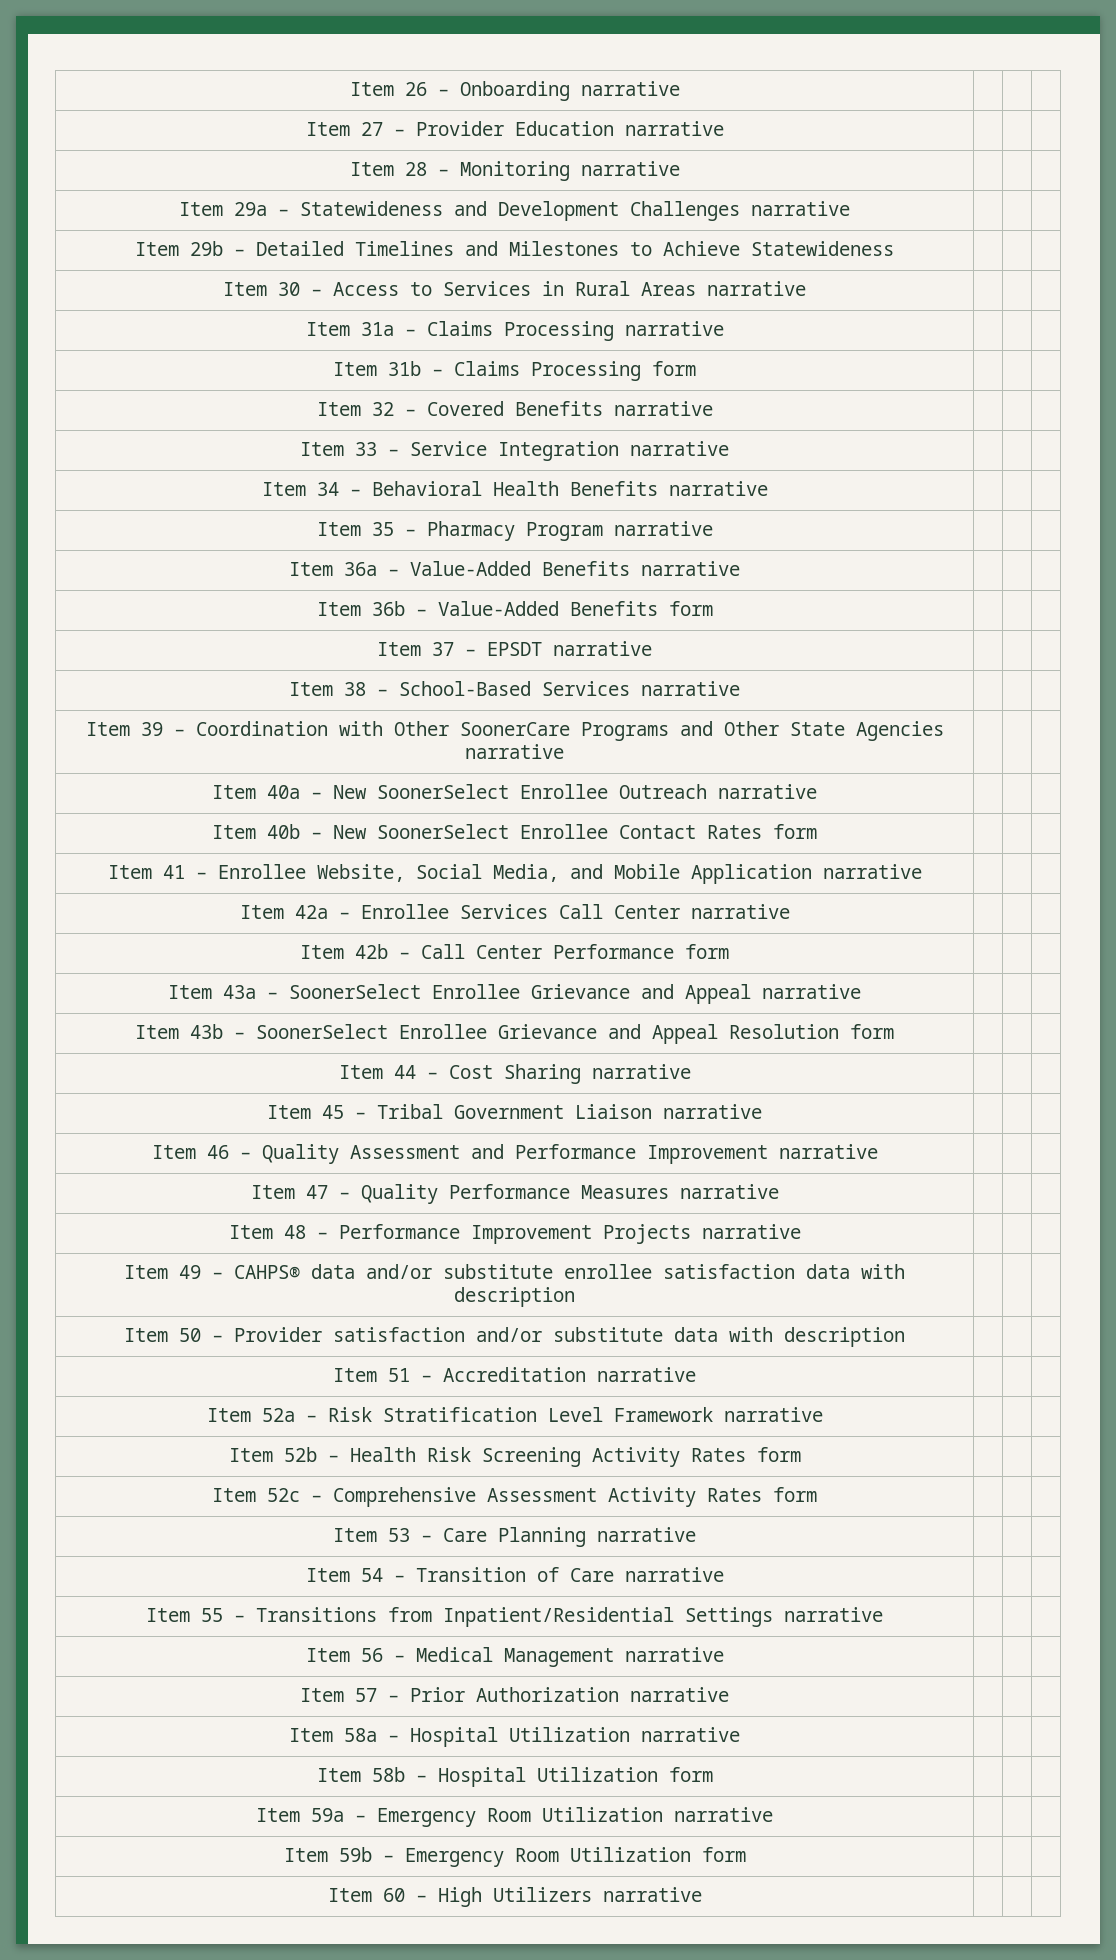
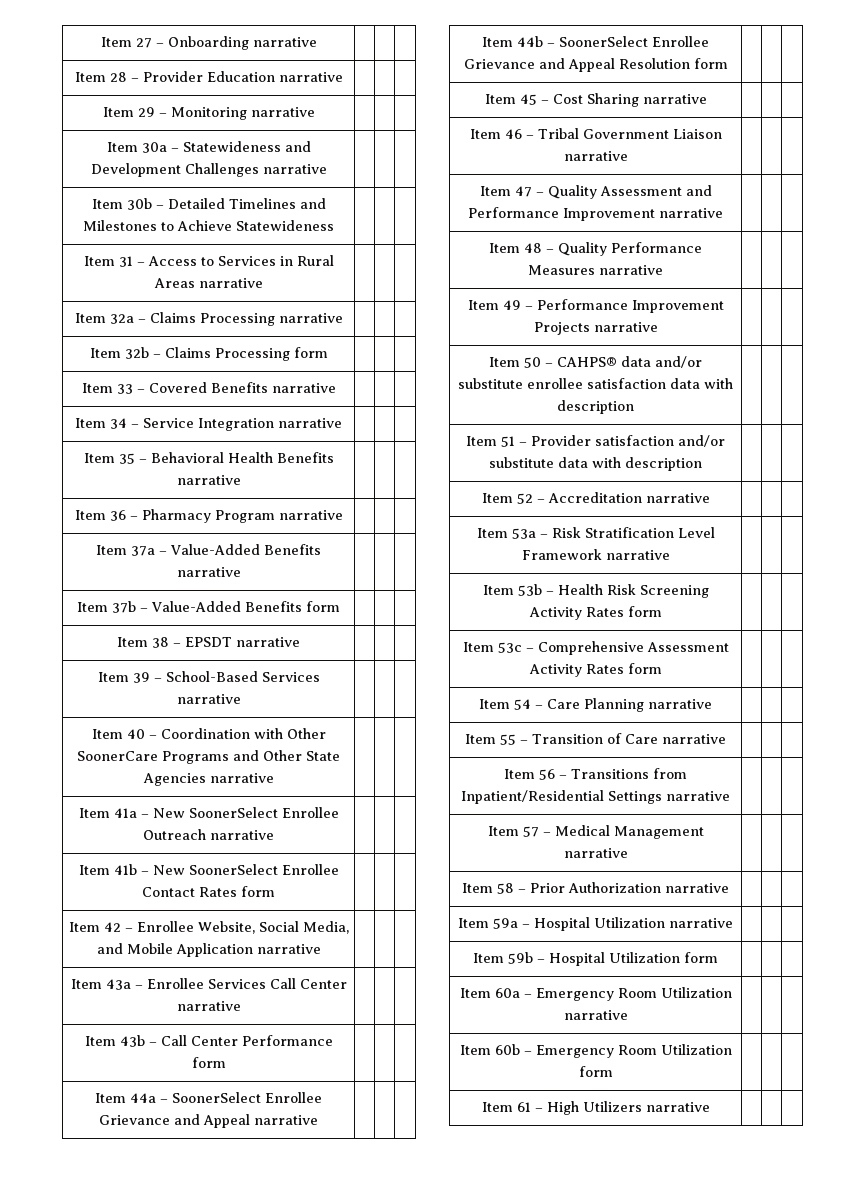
- Item 26 – Onboarding narrative | | |
+ Item 27 – Onboarding narrative | | |
- Item 27 – Provider Education narrative | | |
+ Item 28 – Provider Education narrative | | |
- Item 28 – Monitoring narrative | | |
+ Item 29 – Monitoring narrative | | |
- Item 29a – Statewideness and Development Challenges narrative | | |
+ Item 30a – Statewideness and Development Challenges narrative | | |
- Item 29b – Detailed Timelines and Milestones to Achieve Statewideness | | |
+ Item 30b – Detailed Timelines and Milestones to Achieve Statewideness | | |
- Item 30 – Access to Services in Rural Areas narrative | | |
+ Item 31 – Access to Services in Rural Areas narrative | | |
- Item 31a – Claims Processing narrative | | |
+ Item 32a – Claims Processing narrative | | |
- Item 31b – Claims Processing form | | |
+ Item 32b – Claims Processing form | | |
- Item 32 – Covered Benefits narrative | | |
+ Item 33 – Covered Benefits narrative | | |
- Item 33 – Service Integration narrative | | |
+ Item 34 – Service Integration narrative | | |
- Item 34 – Behavioral Health Benefits narrative | | |
+ Item 35 – Behavioral Health Benefits narrative | | |
- Item 35 – Pharmacy Program narrative | | |
+ Item 36 – Pharmacy Program narrative | | |
- Item 36a – Value-Added Benefits narrative | | |
+ Item 37a – Value-Added Benefits narrative | | |
- Item 36b – Value-Added Benefits form | | |
+ Item 37b – Value-Added Benefits form | | |
- Item 37 – EPSDT narrative | | |
+ Item 38 – EPSDT narrative | | |
- Item 38 – School-Based Services narrative | | |
+ Item 39 – School-Based Services narrative | | |
- Item 39 – Coordination with Other SoonerCare Programs and Other State Agencies narrative | | |
+ Item 40 – Coordination with Other SoonerCare Programs and Other State Agencies narrative | | |
- Item 40a – New SoonerSelect Enrollee Outreach narrative | | |
+ Item 41a – New SoonerSelect Enrollee Outreach narrative | | |
- Item 40b – New SoonerSelect Enrollee Contact Rates form | | |
+ Item 41b – New SoonerSelect Enrollee Contact Rates form | | |
- Item 41 – Enrollee Website, Social Media, and Mobile Application narrative | | |
+ Item 42 – Enrollee Website, Social Media, and Mobile Application narrative | | |
- Item 42a – Enrollee Services Call Center narrative | | |
+ Item 43a – Enrollee Services Call Center narrative | | |
- Item 42b – Call Center Performance form | | |
+ Item 43b – Call Center Performance form | | |
- Item 43a – SoonerSelect Enrollee Grievance and Appeal narrative | | |
+ Item 44a – SoonerSelect Enrollee Grievance and Appeal narrative | | |
- Item 43b – SoonerSelect Enrollee Grievance and Appeal Resolution form | | |
+ Item 44b – SoonerSelect Enrollee Grievance and Appeal Resolution form | | |
- Item 44 – Cost Sharing narrative | | |
+ Item 45 – Cost Sharing narrative | | |
- Item 45 – Tribal Government Liaison narrative | | |
+ Item 46 – Tribal Government Liaison narrative | | |
- Item 46 – Quality Assessment and Performance Improvement narrative | | |
+ Item 47 – Quality Assessment and Performance Improvement narrative | | |
- Item 47 – Quality Performance Measures narrative | | |
+ Item 48 – Quality Performance Measures narrative | | |
- Item 48 – Performance Improvement Projects narrative | | |
+ Item 49 – Performance Improvement Projects narrative | | |
- Item 49 – CAHPS® data and/or substitute enrollee satisfaction data with description | | |
+ Item 50 – CAHPS® data and/or substitute enrollee satisfaction data with description | | |
- Item 50 – Provider satisfaction and/or substitute data with description | | |
+ Item 51 – Provider satisfaction and/or substitute data with description | | |
- Item 51 – Accreditation narrative | | |
+ Item 52 – Accreditation narrative | | |
- Item 52a – Risk Stratification Level Framework narrative | | |
+ Item 53a – Risk Stratification Level Framework narrative | | |
- Item 52b – Health Risk Screening Activity Rates form | | |
+ Item 53b – Health Risk Screening Activity Rates form | | |
- Item 52c – Comprehensive Assessment Activity Rates form | | |
+ Item 53c – Comprehensive Assessment Activity Rates form | | |
- Item 53 – Care Planning narrative | | |
+ Item 54 – Care Planning narrative | | |
- Item 54 – Transition of Care narrative | | |
+ Item 55 – Transition of Care narrative | | |
- Item 55 – Transitions from Inpatient/Residential Settings narrative | | |
+ Item 56 – Transitions from Inpatient/Residential Settings narrative | | |
- Item 56 – Medical Management narrative | | |
+ Item 57 – Medical Management narrative | | |
- Item 57 – Prior Authorization narrative | | |
+ Item 58 – Prior Authorization narrative | | |
- Item 58a – Hospital Utilization narrative | | |
+ Item 59a – Hospital Utilization narrative | | |
- Item 58b – Hospital Utilization form | | |
+ Item 59b – Hospital Utilization form | | |
- Item 59a – Emergency Room Utilization narrative | | |
+ Item 60a – Emergency Room Utilization narrative | | |
- Item 59b – Emergency Room Utilization form | | |
+ Item 60b – Emergency Room Utilization form | | |
- Item 60 – High Utilizers narrative | | |
+ Item 61 – High Utilizers narrative | | |

